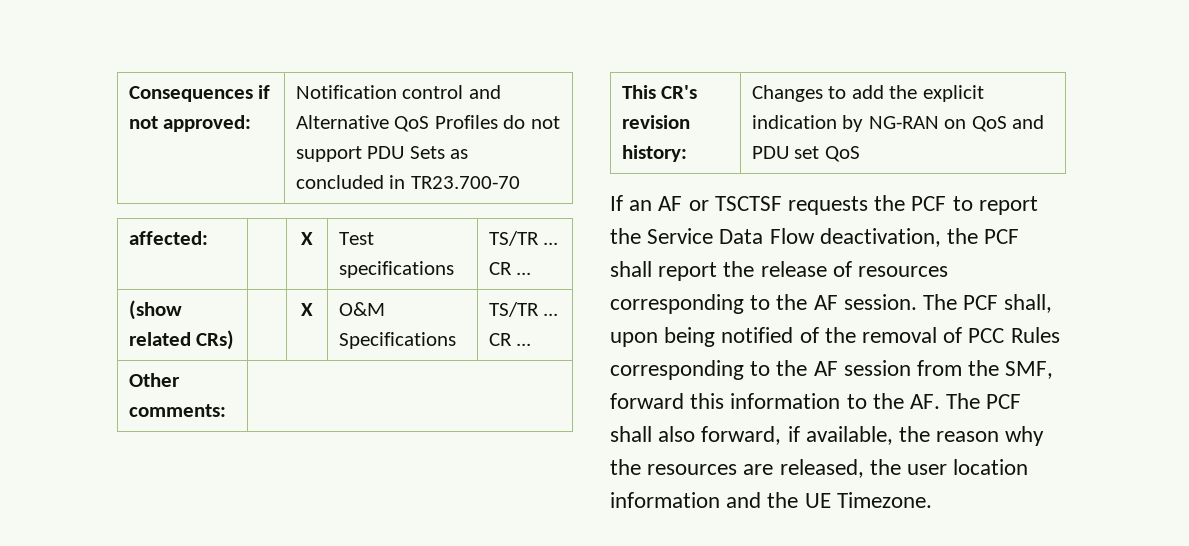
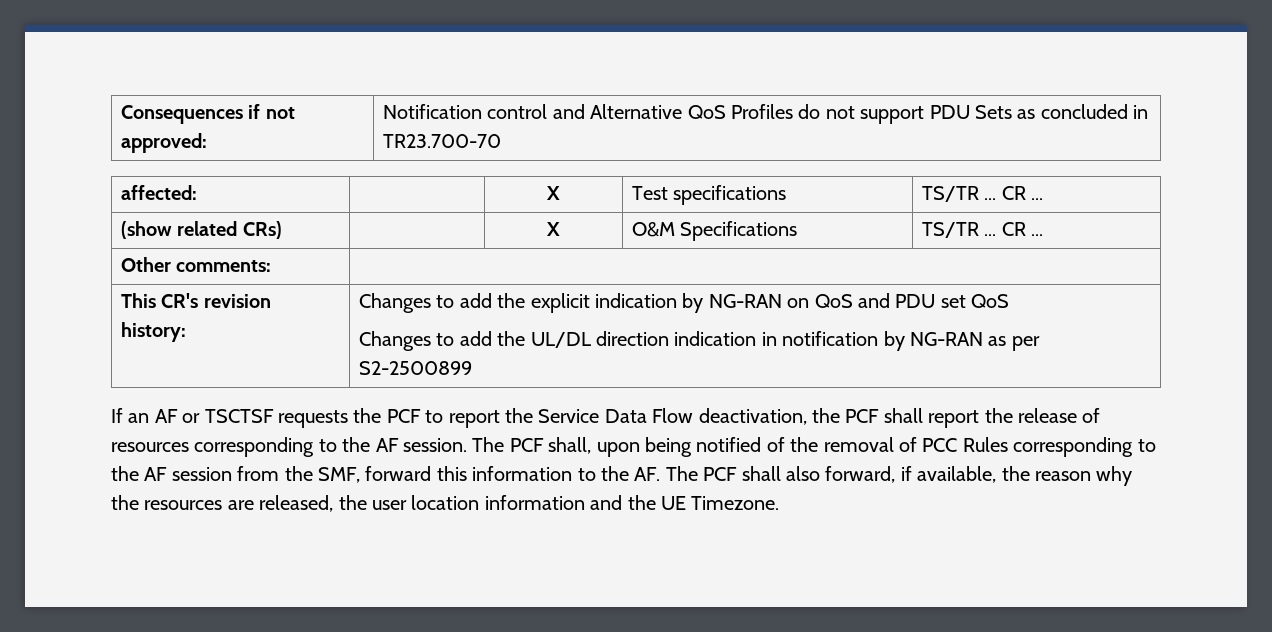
  This CR's revision history: | Changes to add the explicit indication by NG-RAN on QoS and PDU set QoS
+ Changes to add the UL/DL direction indication in notification by NG-RAN as per S2-2500899

